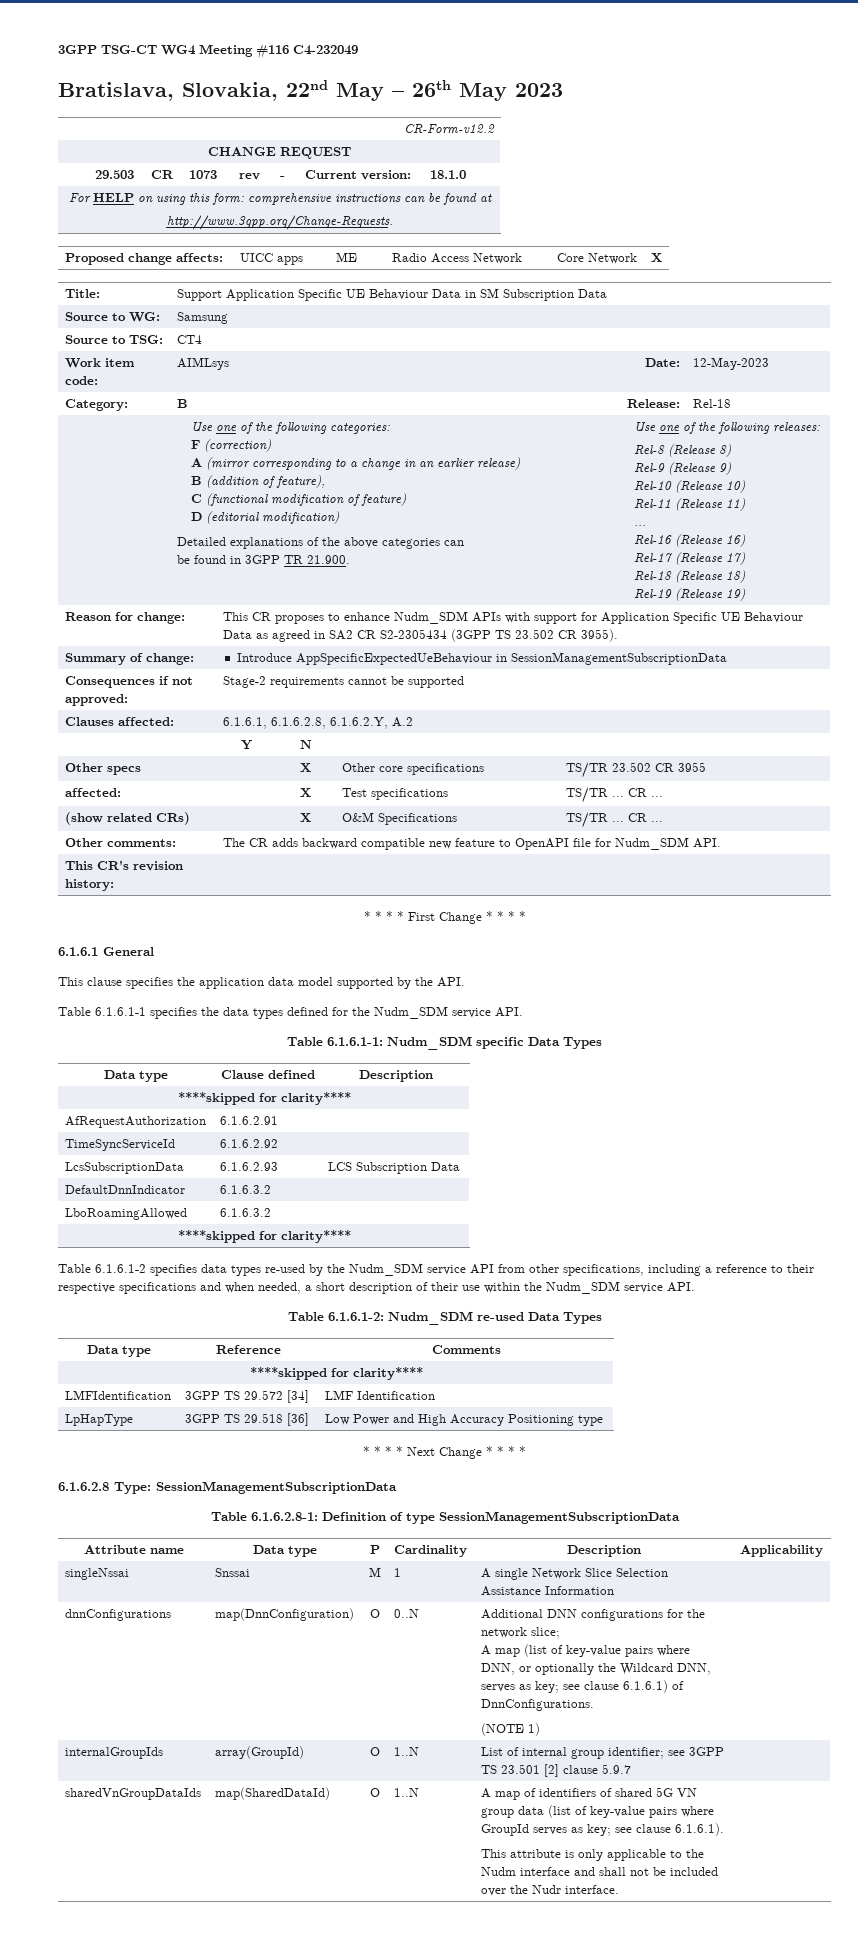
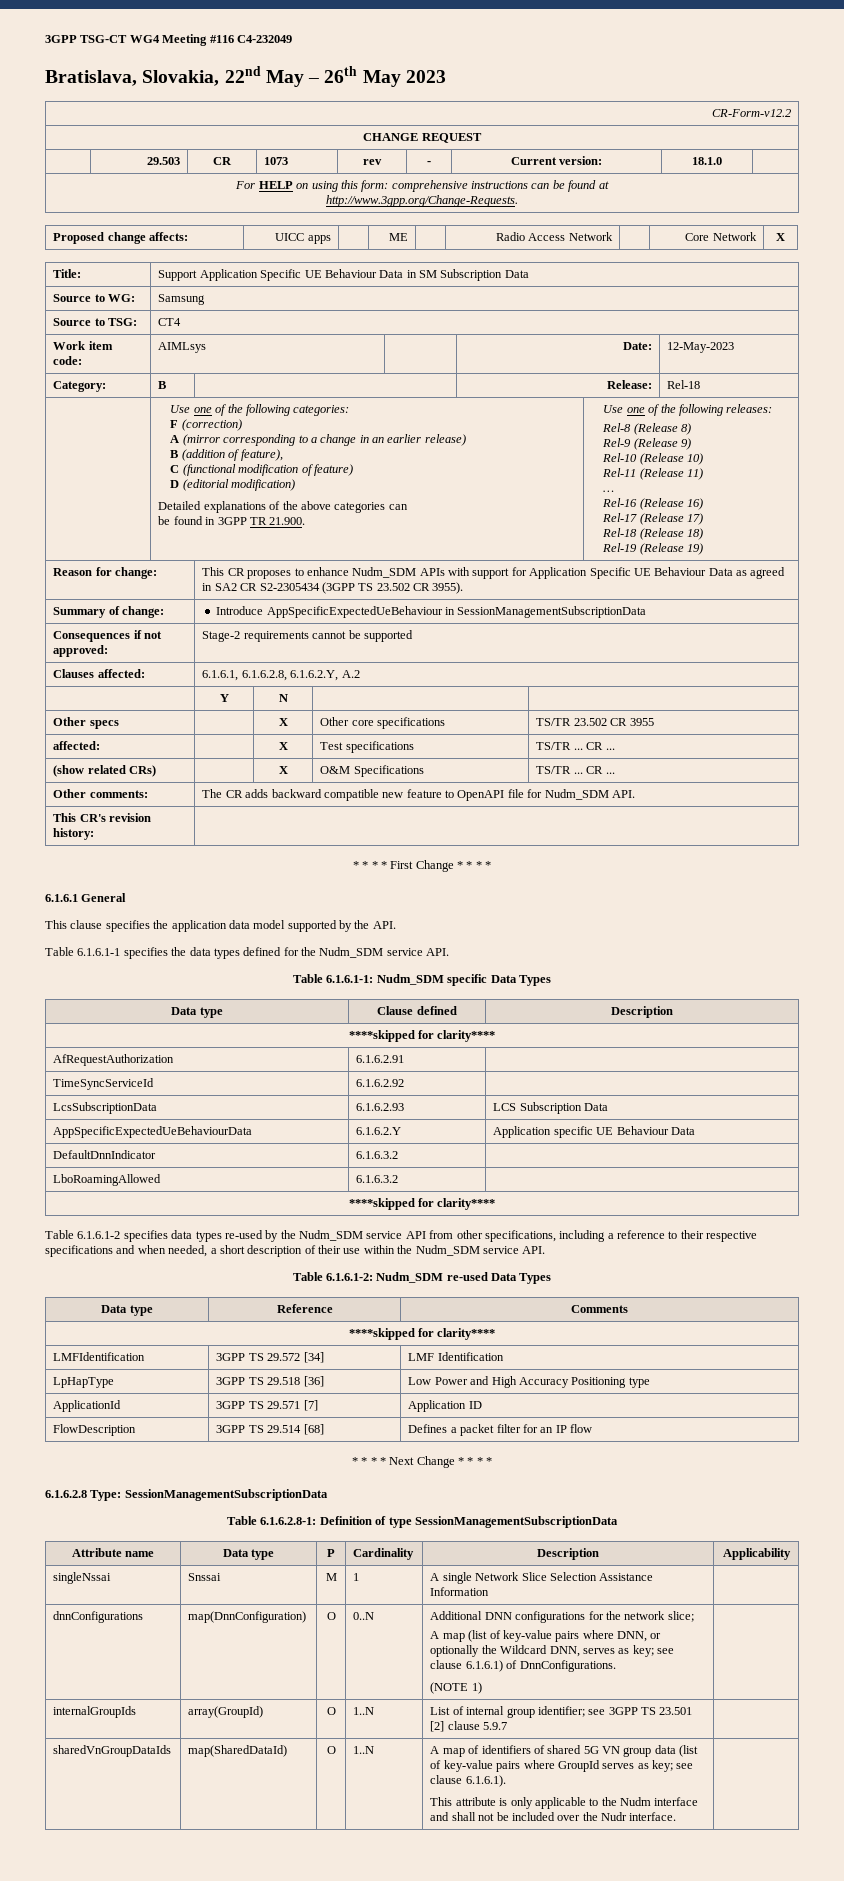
+ AppSpecificExpectedUeBehaviourData | 6.1.6.2.Y | Application specific UE Behaviour Data
+ ApplicationId | 3GPP TS 29.571 [7] | Application ID
+ FlowDescription | 3GPP TS 29.514 [68] | Defines a packet filter for an IP flow

